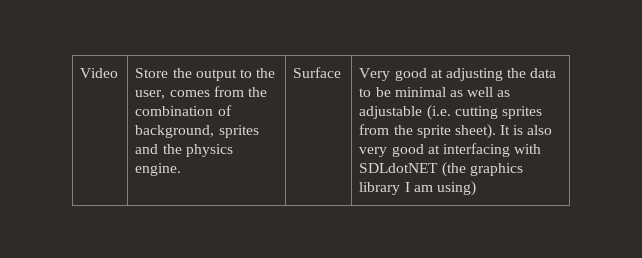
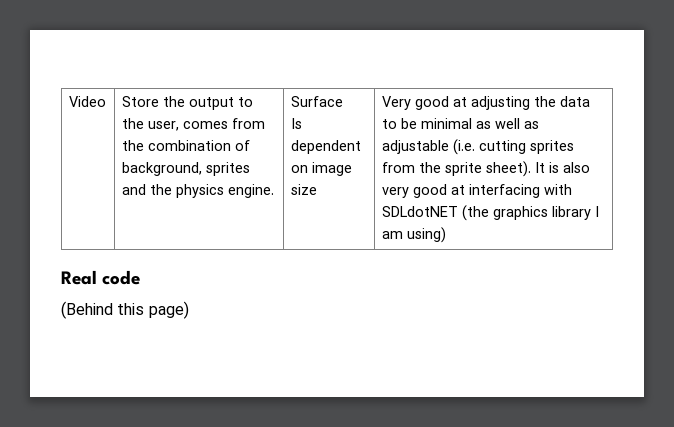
+ Is dependent on image size
+ Real code
+ (Behind this page)

